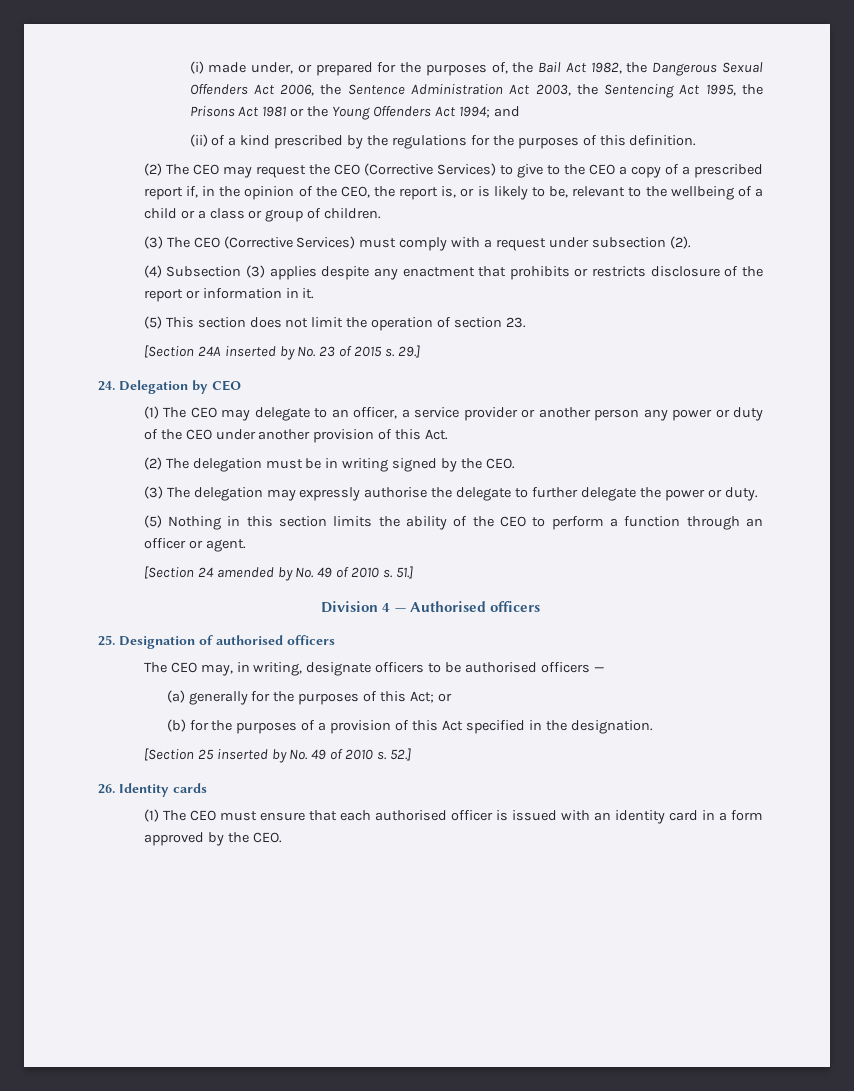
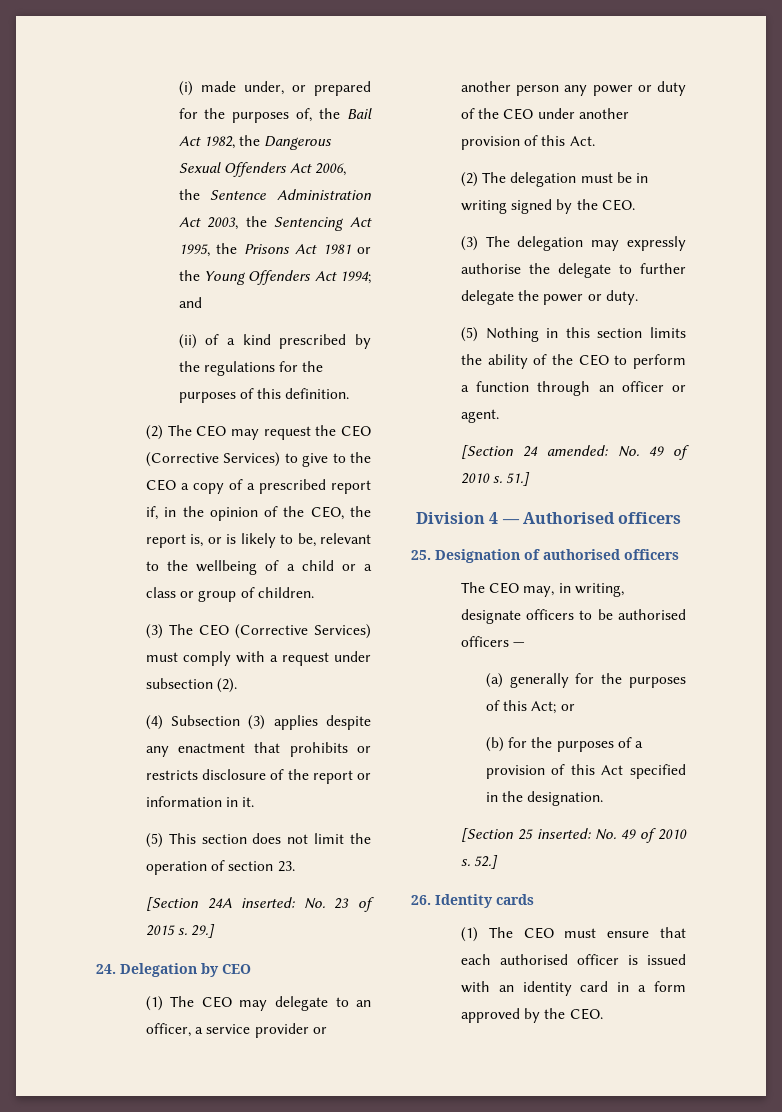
- [Section 24A inserted by No. 23 of 2015 s.
+ [Section 24A inserted: No. 23 of 2015 s.
- [Section 24 amended by No. 49 of 2010 s.
+ [Section 24 amended: No. 49 of 2010 s.
- [Section 25 inserted by No. 49 of 2010 s.
+ [Section 25 inserted: No. 49 of 2010 s.

